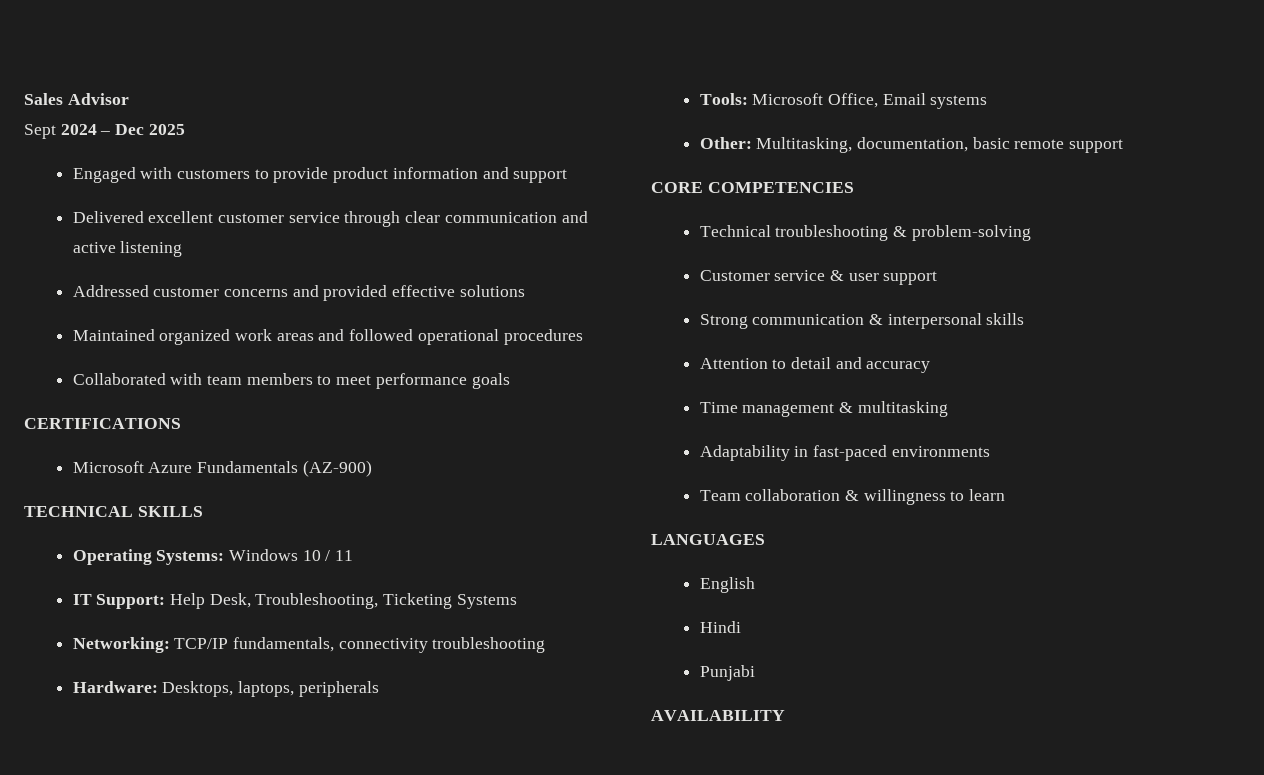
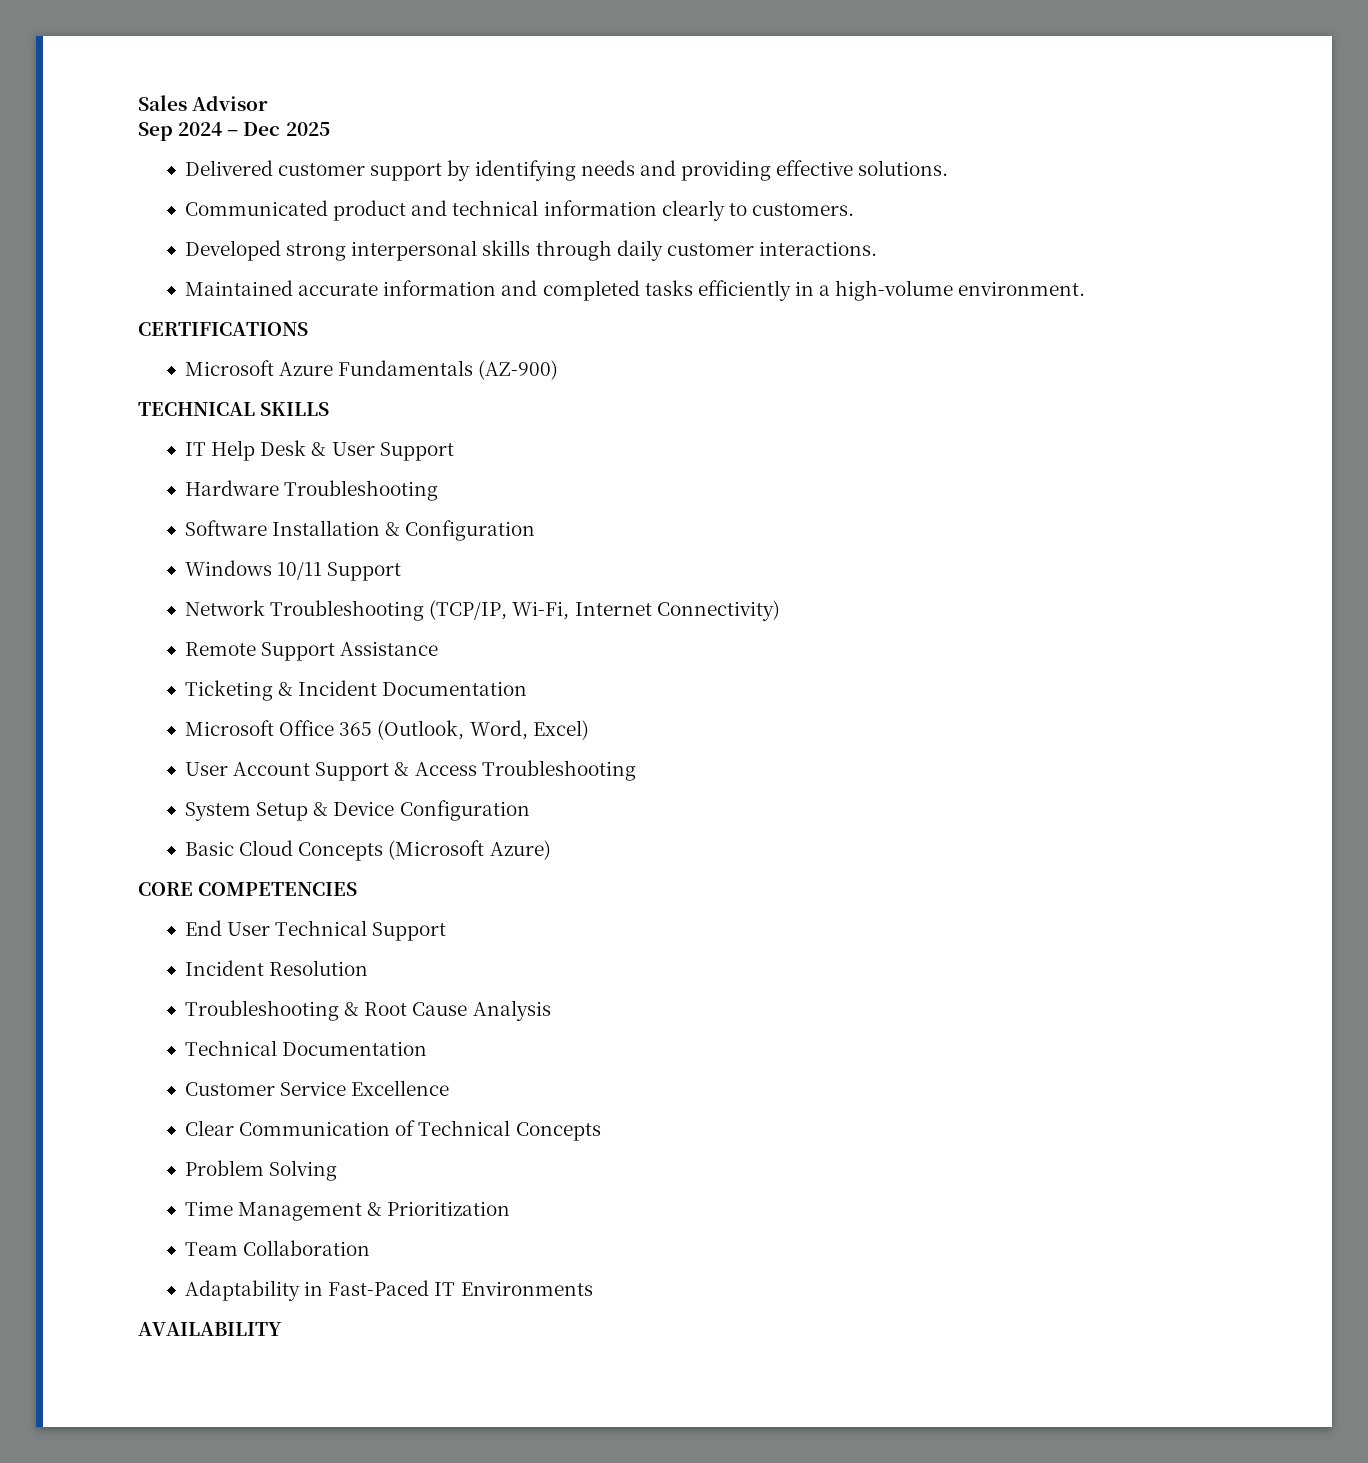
- Sept 2024 – Dec 2025
+ Sep 2024 – Dec 2025
- Engaged with customers to provide product information and support
- Delivered excellent customer service through clear communication and active listening
- Addressed customer concerns and provided effective solutions
- Maintained organized work areas and followed operational procedures
- Collaborated with team members to meet performance goals
+ Delivered customer support by identifying needs and providing effective solutions.
+ Communicated product and technical information clearly to customers.
+ Developed strong interpersonal skills through daily customer interactions.
+ Maintained accurate information and completed tasks efficiently in a high-volume environment.
- Operating Systems: Windows 10 / 11
- IT Support: Help Desk, Troubleshooting, Ticketing Systems
- Networking: TCP/IP fundamentals, connectivity troubleshooting
- Hardware: Desktops, laptops, peripherals
- Tools: Microsoft Office, Email systems
- Other: Multitasking, documentation, basic remote support
+ IT Help Desk & User Support
+ Hardware Troubleshooting
+ Software Installation & Configuration
+ Windows 10/11 Support
+ Network Troubleshooting (TCP/IP, Wi-Fi, Internet Connectivity)
+ Remote Support Assistance
+ Ticketing & Incident Documentation
+ Microsoft Office 365 (Outlook, Word, Excel)
+ User Account Support & Access Troubleshooting
+ System Setup & Device Configuration
+ Basic Cloud Concepts (Microsoft Azure)
  CORE COMPETENCIES
- Technical troubleshooting & problem-solving
- Customer service & user support
- Strong communication & interpersonal skills
- Attention to detail and accuracy
- Time management & multitasking
- Adaptability in fast-paced environments
- Team collaboration & willingness to learn
- LANGUAGES
- English
- Hindi
- Punjabi
+ End User Technical Support
+ Incident Resolution
+ Troubleshooting & Root Cause Analysis
+ Technical Documentation
+ Customer Service Excellence
+ Clear Communication of Technical Concepts
+ Problem Solving
+ Time Management & Prioritization
+ Team Collaboration
+ Adaptability in Fast-Paced IT Environments

